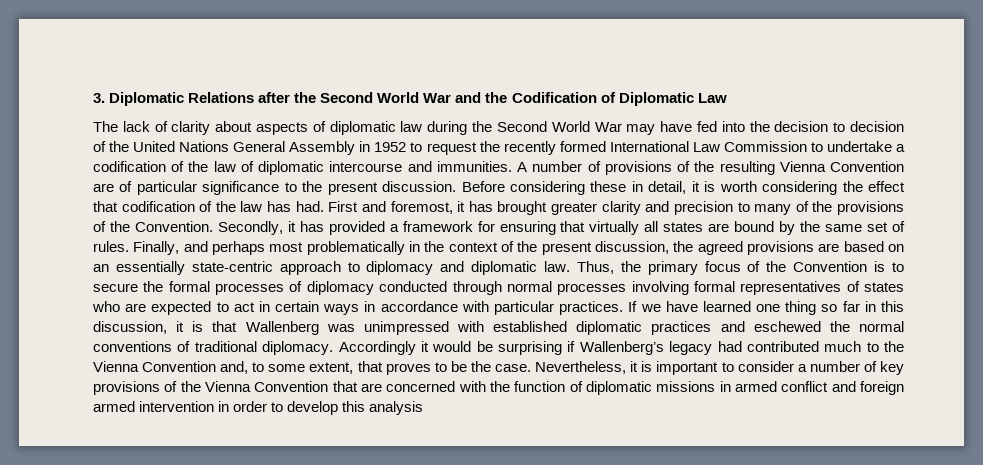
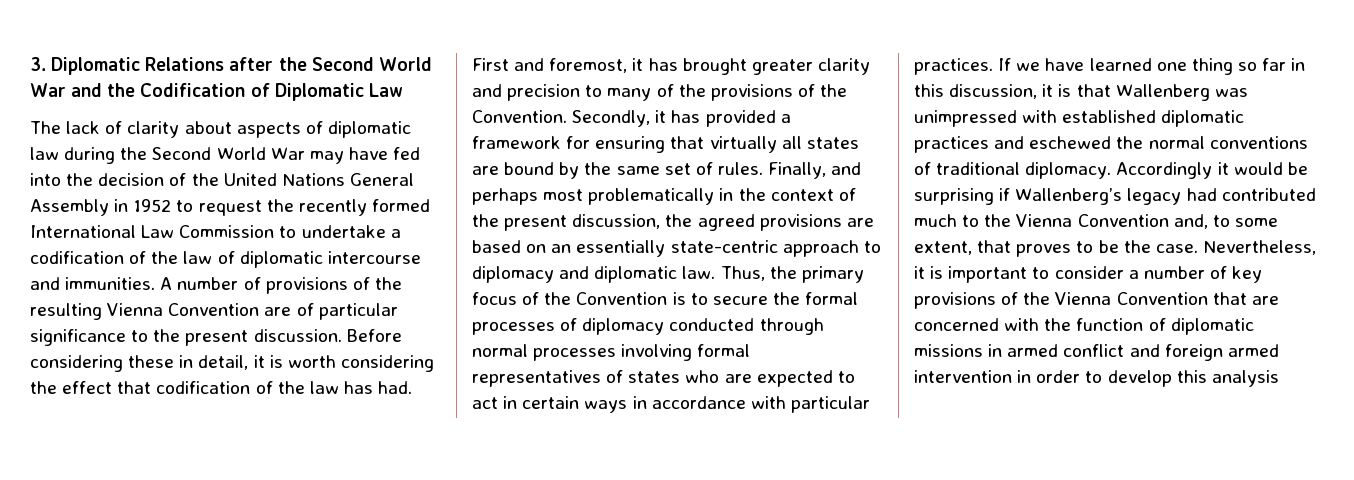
- The lack of clarity about aspects of diplomatic law during the Second World War may have fed into the decision to decision of the United Nations General Assembly in 1952 to request the recently formed International Law Commission to undertake a codification of the law of diplomatic intercourse and immunities.
+ The lack of clarity about aspects of diplomatic law during the Second World War may have fed into the decision of the United Nations General Assembly in 1952 to request the recently formed International Law Commission to undertake a codification of the law of diplomatic intercourse and immunities.

